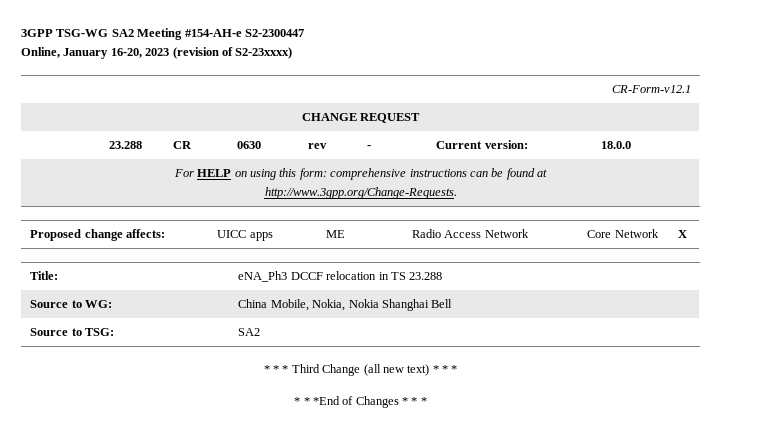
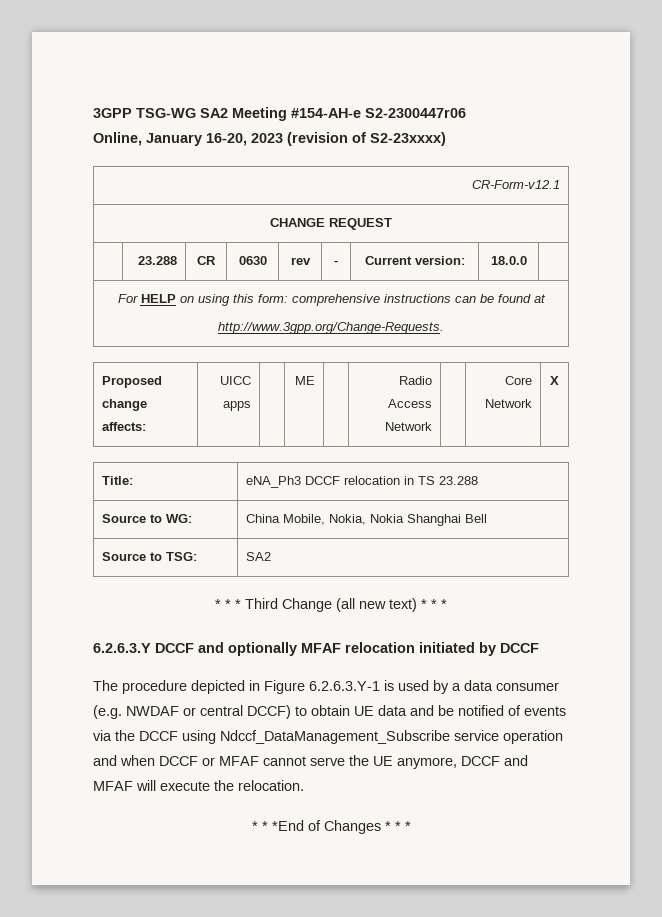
- 3GPP TSG-WG SA2 Meeting #154-AH-e S2-2300447
+ 3GPP TSG-WG SA2 Meeting #154-AH-e S2-2300447r06
+ 6.2.6.3.Y DCCF and optionally MFAF relocation initiated by DCCF
+ The procedure depicted in Figure 6.2.6.3.Y-1 is used by a data consumer (e.g. NWDAF or central DCCF) to obtain UE data and be notified of events via the DCCF using Ndccf_DataManagement_Subscribe service operation and when DCCF or MFAF cannot serve the UE anymore, DCCF and MFAF will execute the relocation.

